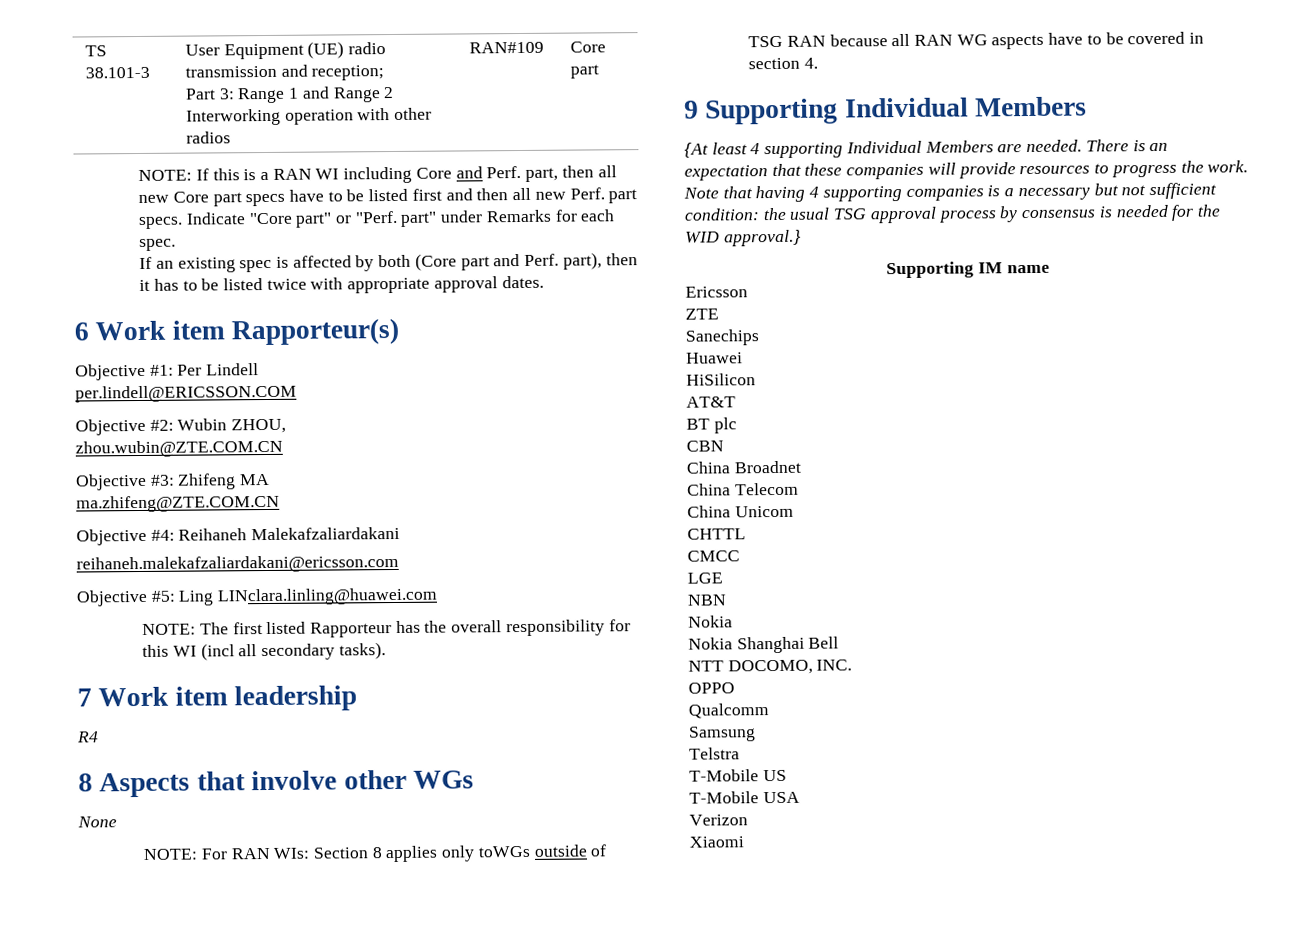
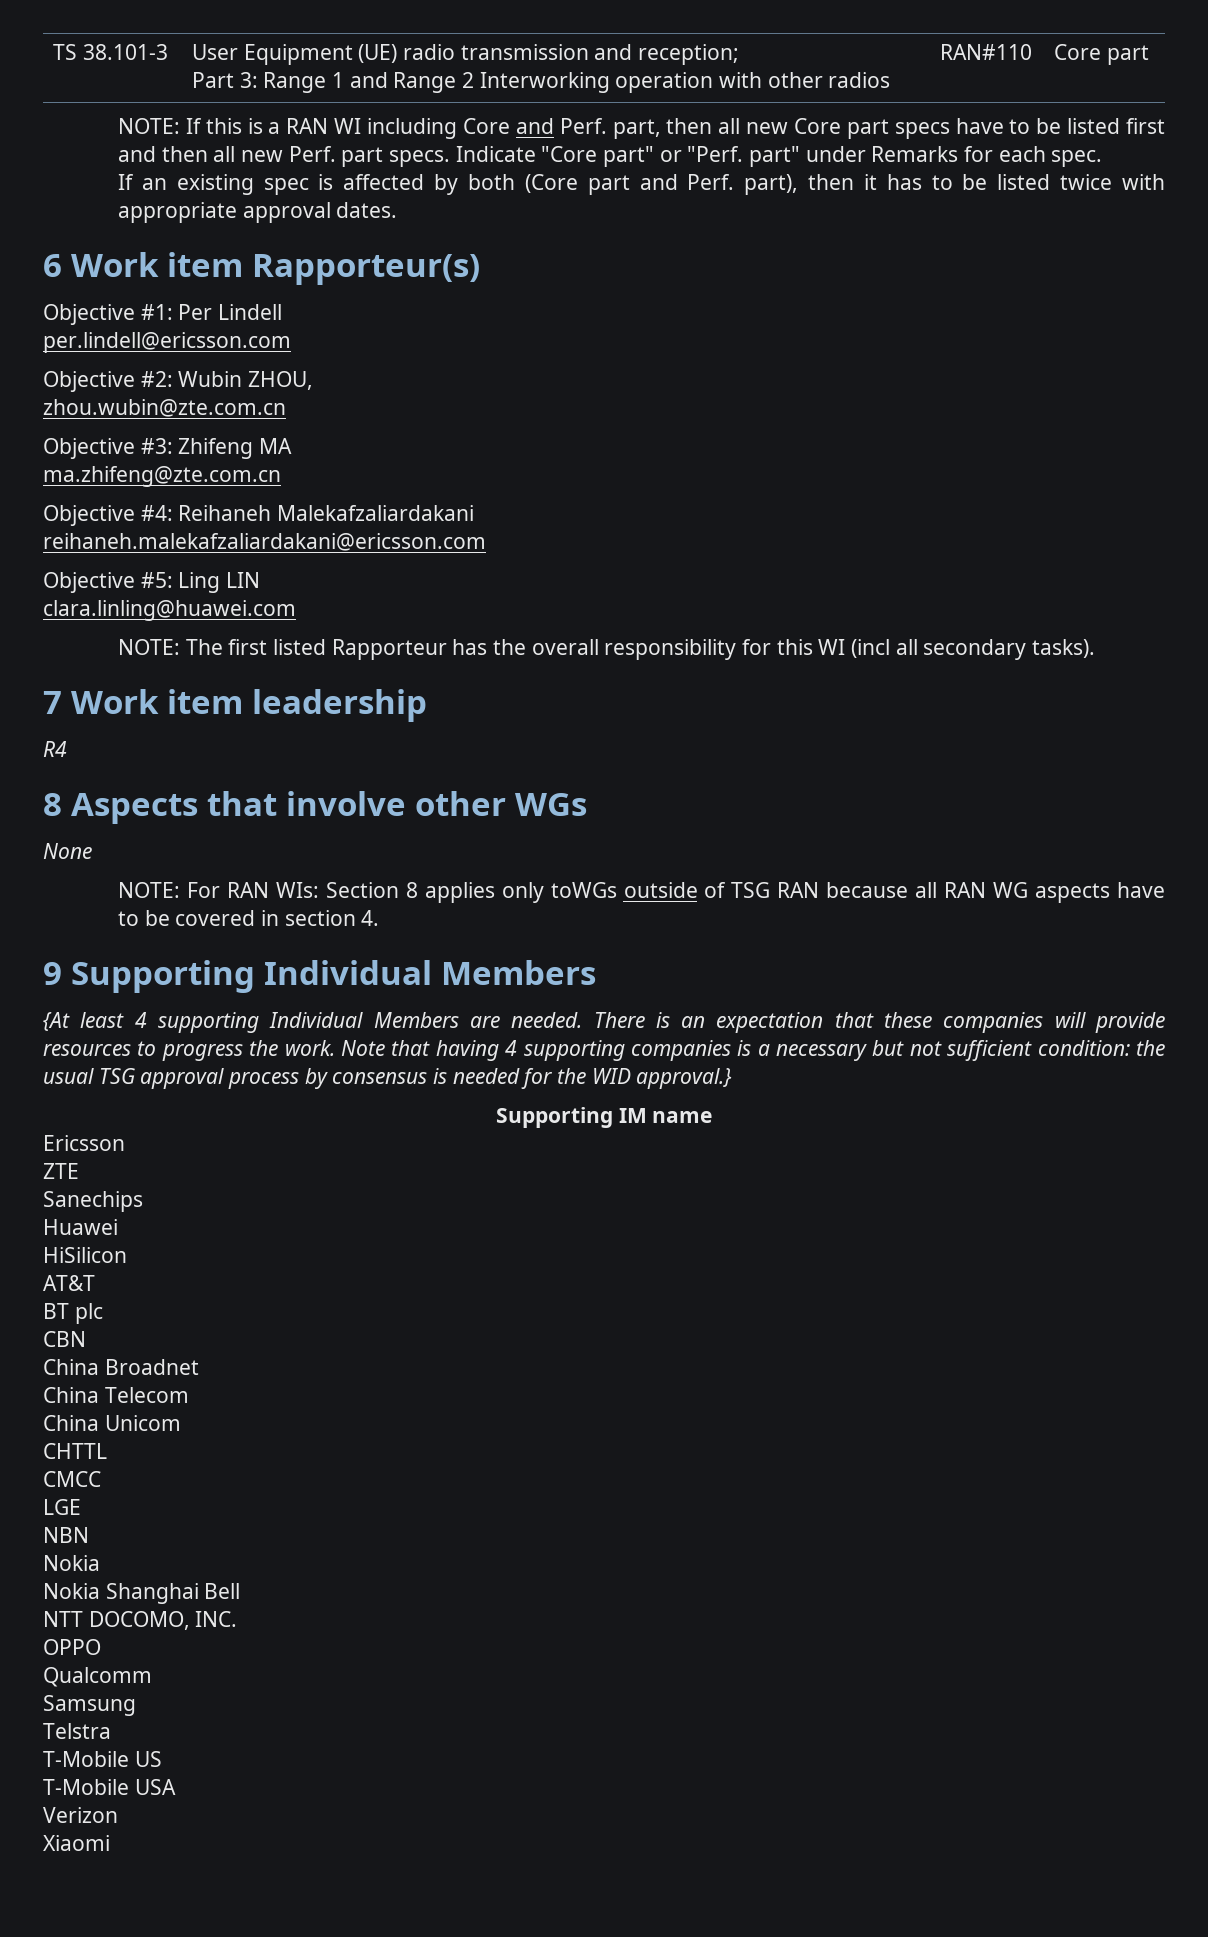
  TS 38.101-3 | User Equipment (UE) radio transmission and reception;
- Part 3: Range 1 and Range 2 Interworking operation with other radios | RAN#109 | Core part
+ Part 3: Range 1 and Range 2 Interworking operation with other radios | RAN#110 | Core part
- per.lindell@ERICSSON.COM
+ per.lindell@ericsson.com
- zhou.wubin@ZTE.COM.CN
+ zhou.wubin@zte.com.cn
- ma.zhifeng@ZTE.COM.CN
+ ma.zhifeng@zte.com.cn
- Objective #5: Ling LINclara.linling@huawei.com
+ Objective #5: Ling LIN
+ clara.linling@huawei.com

